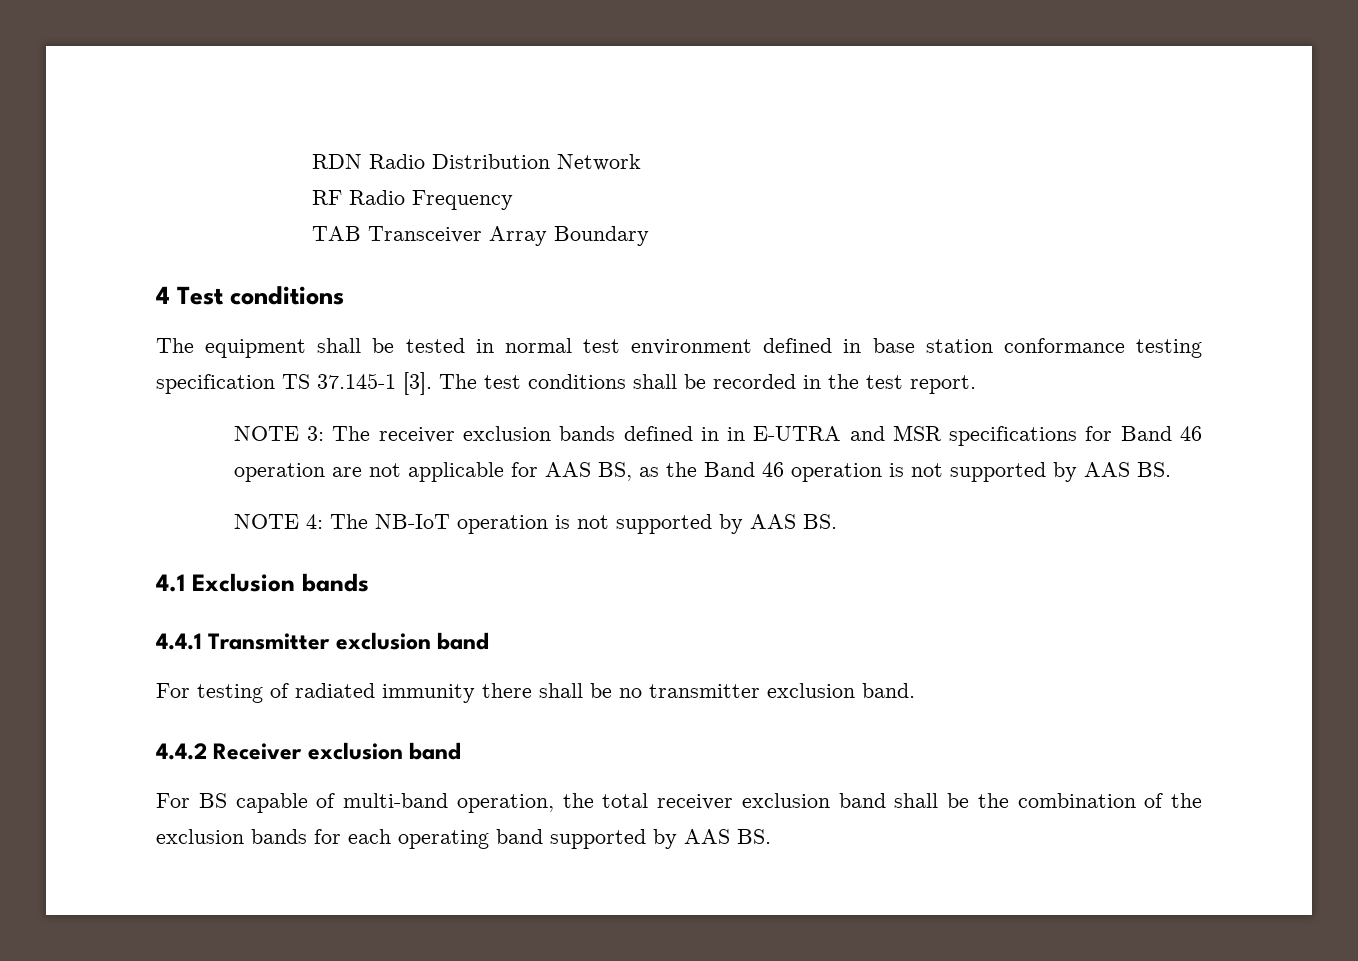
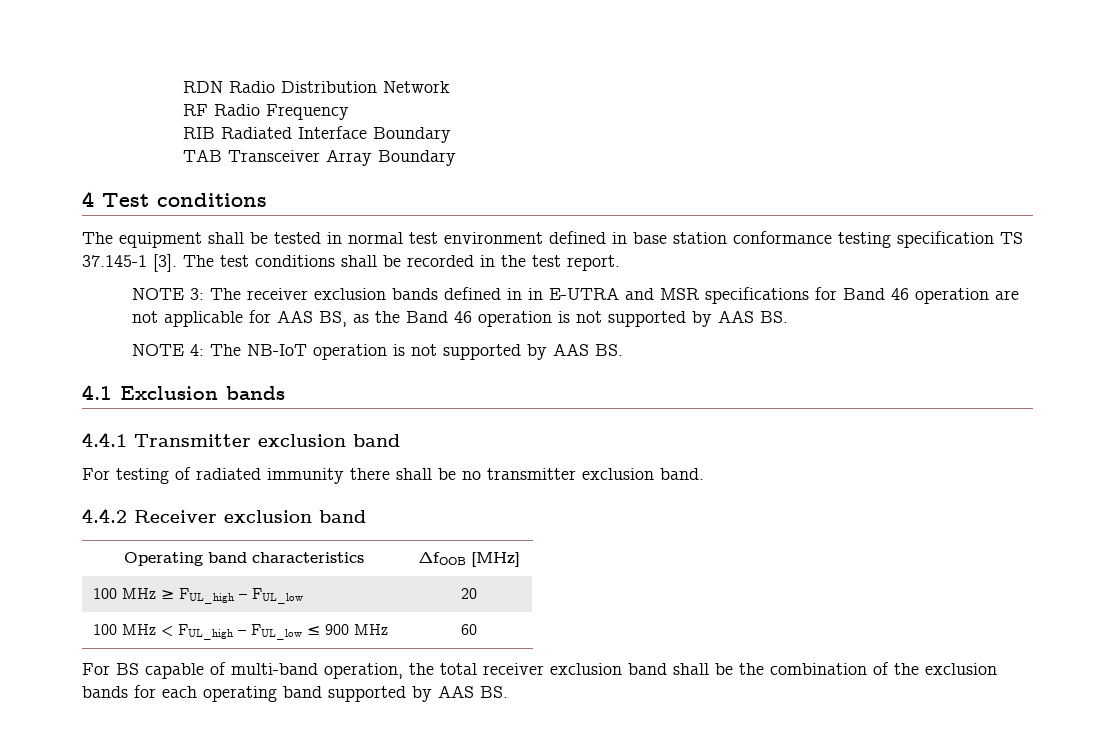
+ RIB Radiated Interface Boundary
+ Operating band characteristics | ΔfOOB [MHz]
+ 100 MHz ≥ FUL_high – FUL_low | 20
+ 100 MHz < FUL_high – FUL_low ≤ 900 MHz | 60

